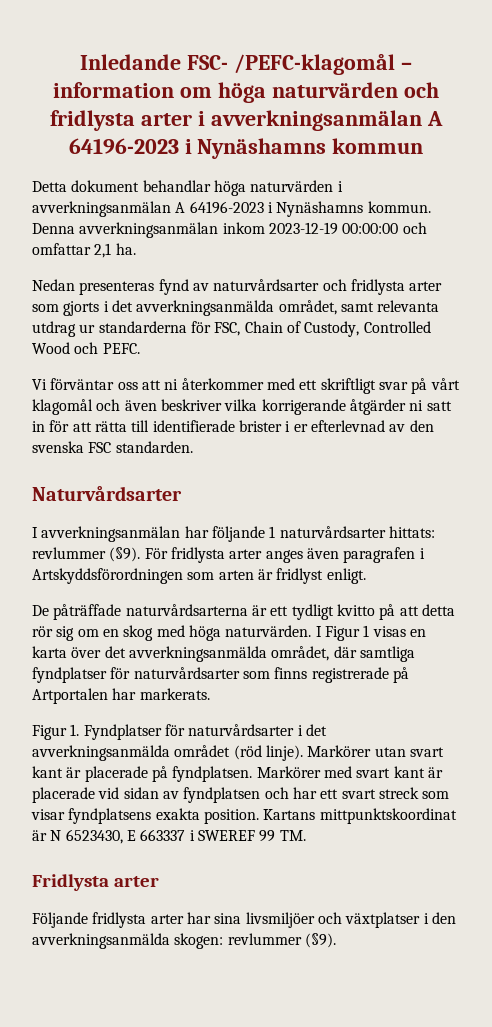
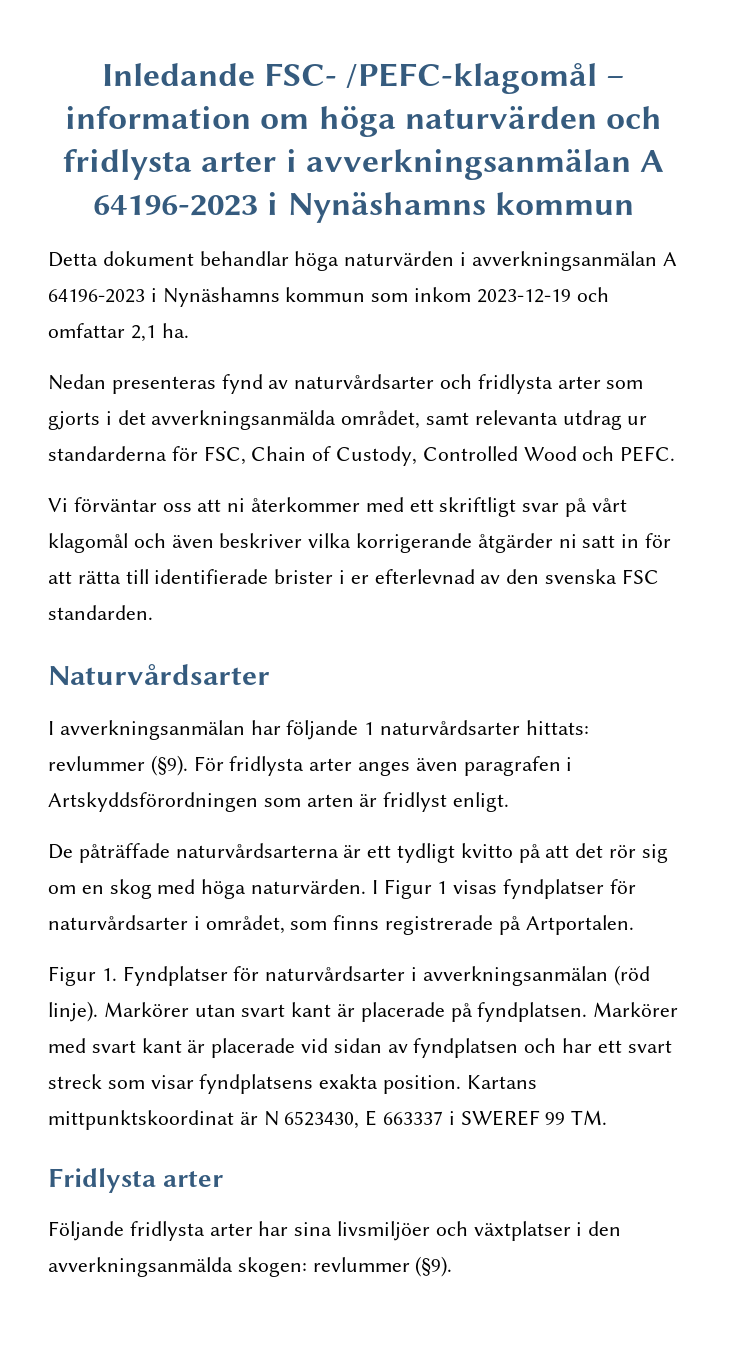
- Detta dokument behandlar höga naturvärden i avverkningsanmälan A 64196-2023 i Nynäshamns kommun. Denna avverkningsanmälan inkom 2023-12-19 00:00:00 och omfattar 2,1 ha.
+ Detta dokument behandlar höga naturvärden i avverkningsanmälan A 64196-2023 i Nynäshamns kommun som inkom 2023-12-19 och omfattar 2,1 ha.
- De påträffade naturvårdsarterna är ett tydligt kvitto på att detta rör sig om en skog med höga naturvärden.
+ De påträffade naturvårdsarterna är ett tydligt kvitto på att det rör sig om en skog med höga naturvärden.
- I Figur 1 visas en karta över det avverkningsanmälda området, där samtliga fyndplatser för naturvårdsarter som finns registrerade på Artportalen har markerats.
+ I Figur 1 visas fyndplatser för naturvårdsarter i området, som finns registrerade på Artportalen.
- Figur 1. Fyndplatser för naturvårdsarter i det avverkningsanmälda området (röd linje).
+ Figur 1. Fyndplatser för naturvårdsarter i avverkningsanmälan (röd linje).

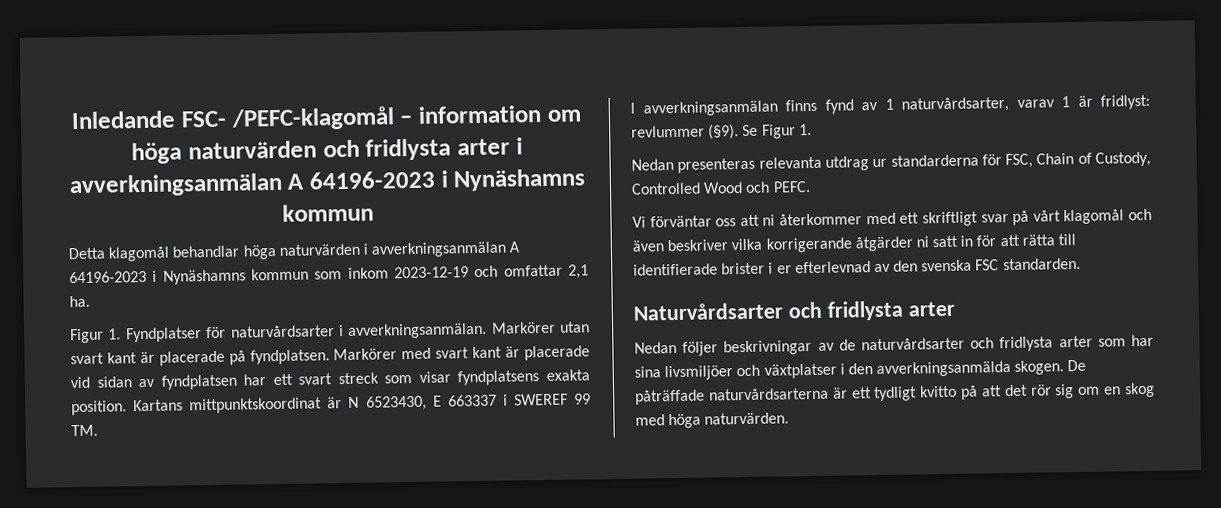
- Detta dokument behandlar höga naturvärden i avverkningsanmälan A 64196-2023 i Nynäshamns kommun som inkom 2023-12-19 och omfattar 2,1 ha.
+ Detta klagomål behandlar höga naturvärden i avverkningsanmälan A 64196-2023 i Nynäshamns kommun som inkom 2023-12-19 och omfattar 2,1 ha.
- Nedan presenteras fynd av naturvårdsarter och fridlysta arter som gjorts i det avverkningsanmälda området, samt relevanta utdrag ur standarderna för FSC, Chain of Custody, Controlled Wood och PEFC.
+ Figur 1. Fyndplatser för naturvårdsarter i avverkningsanmälan. Markörer utan svart kant är placerade på fyndplatsen. Markörer med svart kant är placerade vid sidan av fyndplatsen har ett svart streck som visar fyndplatsens exakta position. Kartans mittpunktskoordinat är N 6523430, E 663337 i SWEREF 99 TM.
+ I avverkningsanmälan finns fynd av 1 naturvårdsarter, varav 1 är fridlyst: revlummer (§9). Se Figur 1.
+ Nedan presenteras relevanta utdrag ur standarderna för FSC, Chain of Custody, Controlled Wood och PEFC.
- Naturvårdsarter
- I avverkningsanmälan har följande 1 naturvårdsarter hittats: revlummer (§9). För fridlysta arter anges även paragrafen i Artskyddsförordningen som arten är fridlyst enligt.
- De påträffade naturvårdsarterna är ett tydligt kvitto på att det rör sig om en skog med höga naturvärden. I Figur 1 visas fyndplatser för naturvårdsarter i området, som finns registrerade på Artportalen.
- Figur 1. Fyndplatser för naturvårdsarter i avverkningsanmälan (röd linje). Markörer utan svart kant är placerade på fyndplatsen. Markörer med svart kant är placerade vid sidan av fyndplatsen och har ett svart streck som visar fyndplatsens exakta position. Kartans mittpunktskoordinat är N 6523430, E 663337 i SWEREF 99 TM.
- Fridlysta arter
- Följande fridlysta arter har sina livsmiljöer och växtplatser i den avverkningsanmälda skogen: revlummer (§9).
+ Naturvårdsarter och fridlysta arter
+ Nedan följer beskrivningar av de naturvårdsarter och fridlysta arter som har sina livsmiljöer och växtplatser i den avverkningsanmälda skogen. De påträffade naturvårdsarterna är ett tydligt kvitto på att det rör sig om en skog med höga naturvärden.

